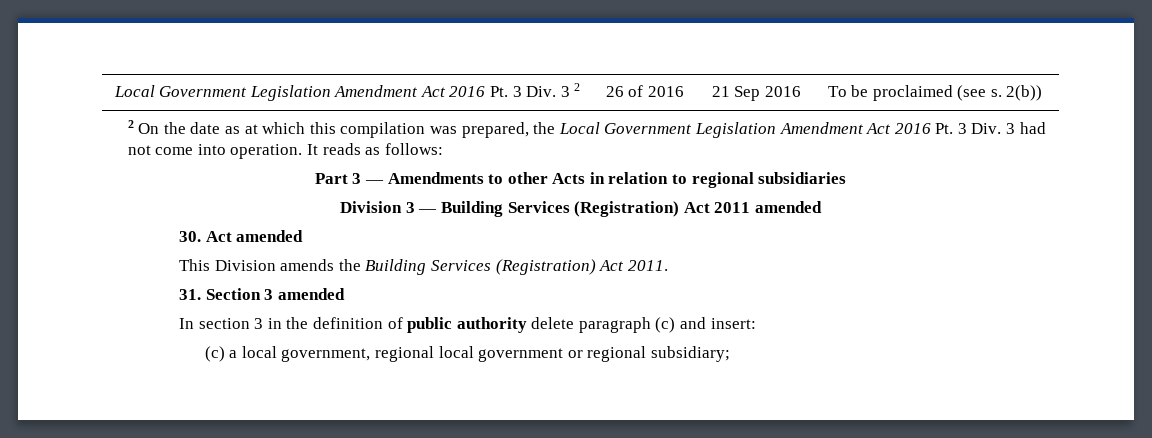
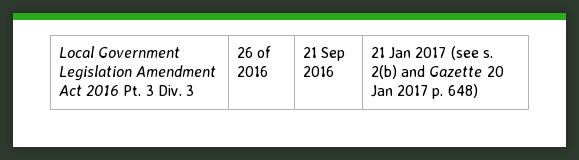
- Local Government Legislation Amendment Act 2016 Pt. 3 Div. 3 2 | 26 of 2016 | 21 Sep 2016 | To be proclaimed (see s. 2(b))
- 2 On the date as at which this compilation was prepared, the Local Government Legislation Amendment Act 2016 Pt. 3 Div. 3 had not come into operation. It reads as follows:
- Part 3 — Amendments to other Acts in relation to regional subsidiaries
- Division 3 — Building Services (Registration) Act 2011 amended
- 30. Act amended
- This Division amends the Building Services (Registration) Act 2011.
- 31. Section 3 amended
- In section 3 in the definition of public authority delete paragraph (c) and insert:
- (c) a local government, regional local government or regional subsidiary;
+ Local Government Legislation Amendment Act 2016 Pt. 3 Div. 3 | 26 of 2016 | 21 Sep 2016 | 21 Jan 2017 (see s. 2(b) and Gazette 20 Jan 2017 p. 648)

